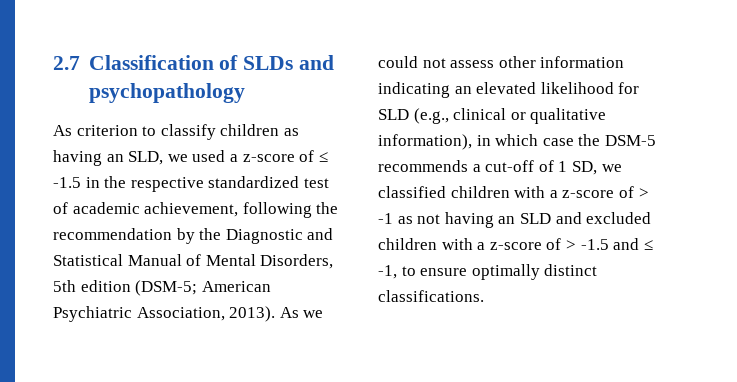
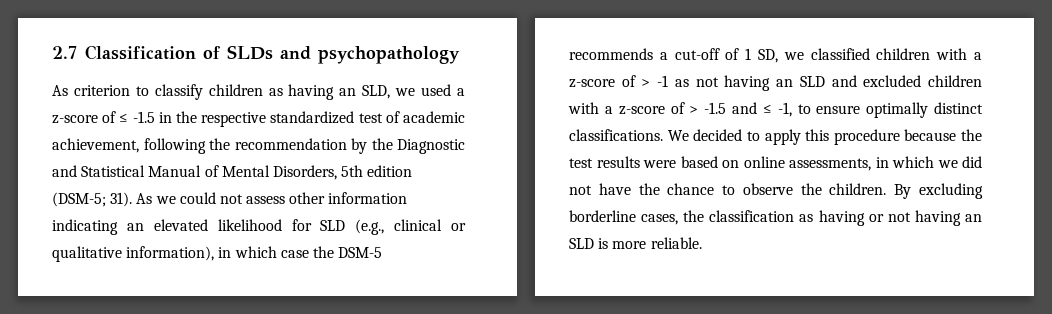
- As criterion to classify children as having an SLD, we used a z-score of ≤ -1.5 in the respective standardized test of academic achievement, following the recommendation by the Diagnostic and Statistical Manual of Mental Disorders, 5th edition (DSM-5; American Psychiatric Association, 2013).
+ As criterion to classify children as having an SLD, we used a z-score of ≤ -1.5 in the respective standardized test of academic achievement, following the recommendation by the Diagnostic and Statistical Manual of Mental Disorders, 5th edition (DSM-5; 31).
+ We decided to apply this procedure because the test results were based on online assessments, in which we did not have the chance to observe the children. By excluding borderline cases, the classification as having or not having an SLD is more reliable.

